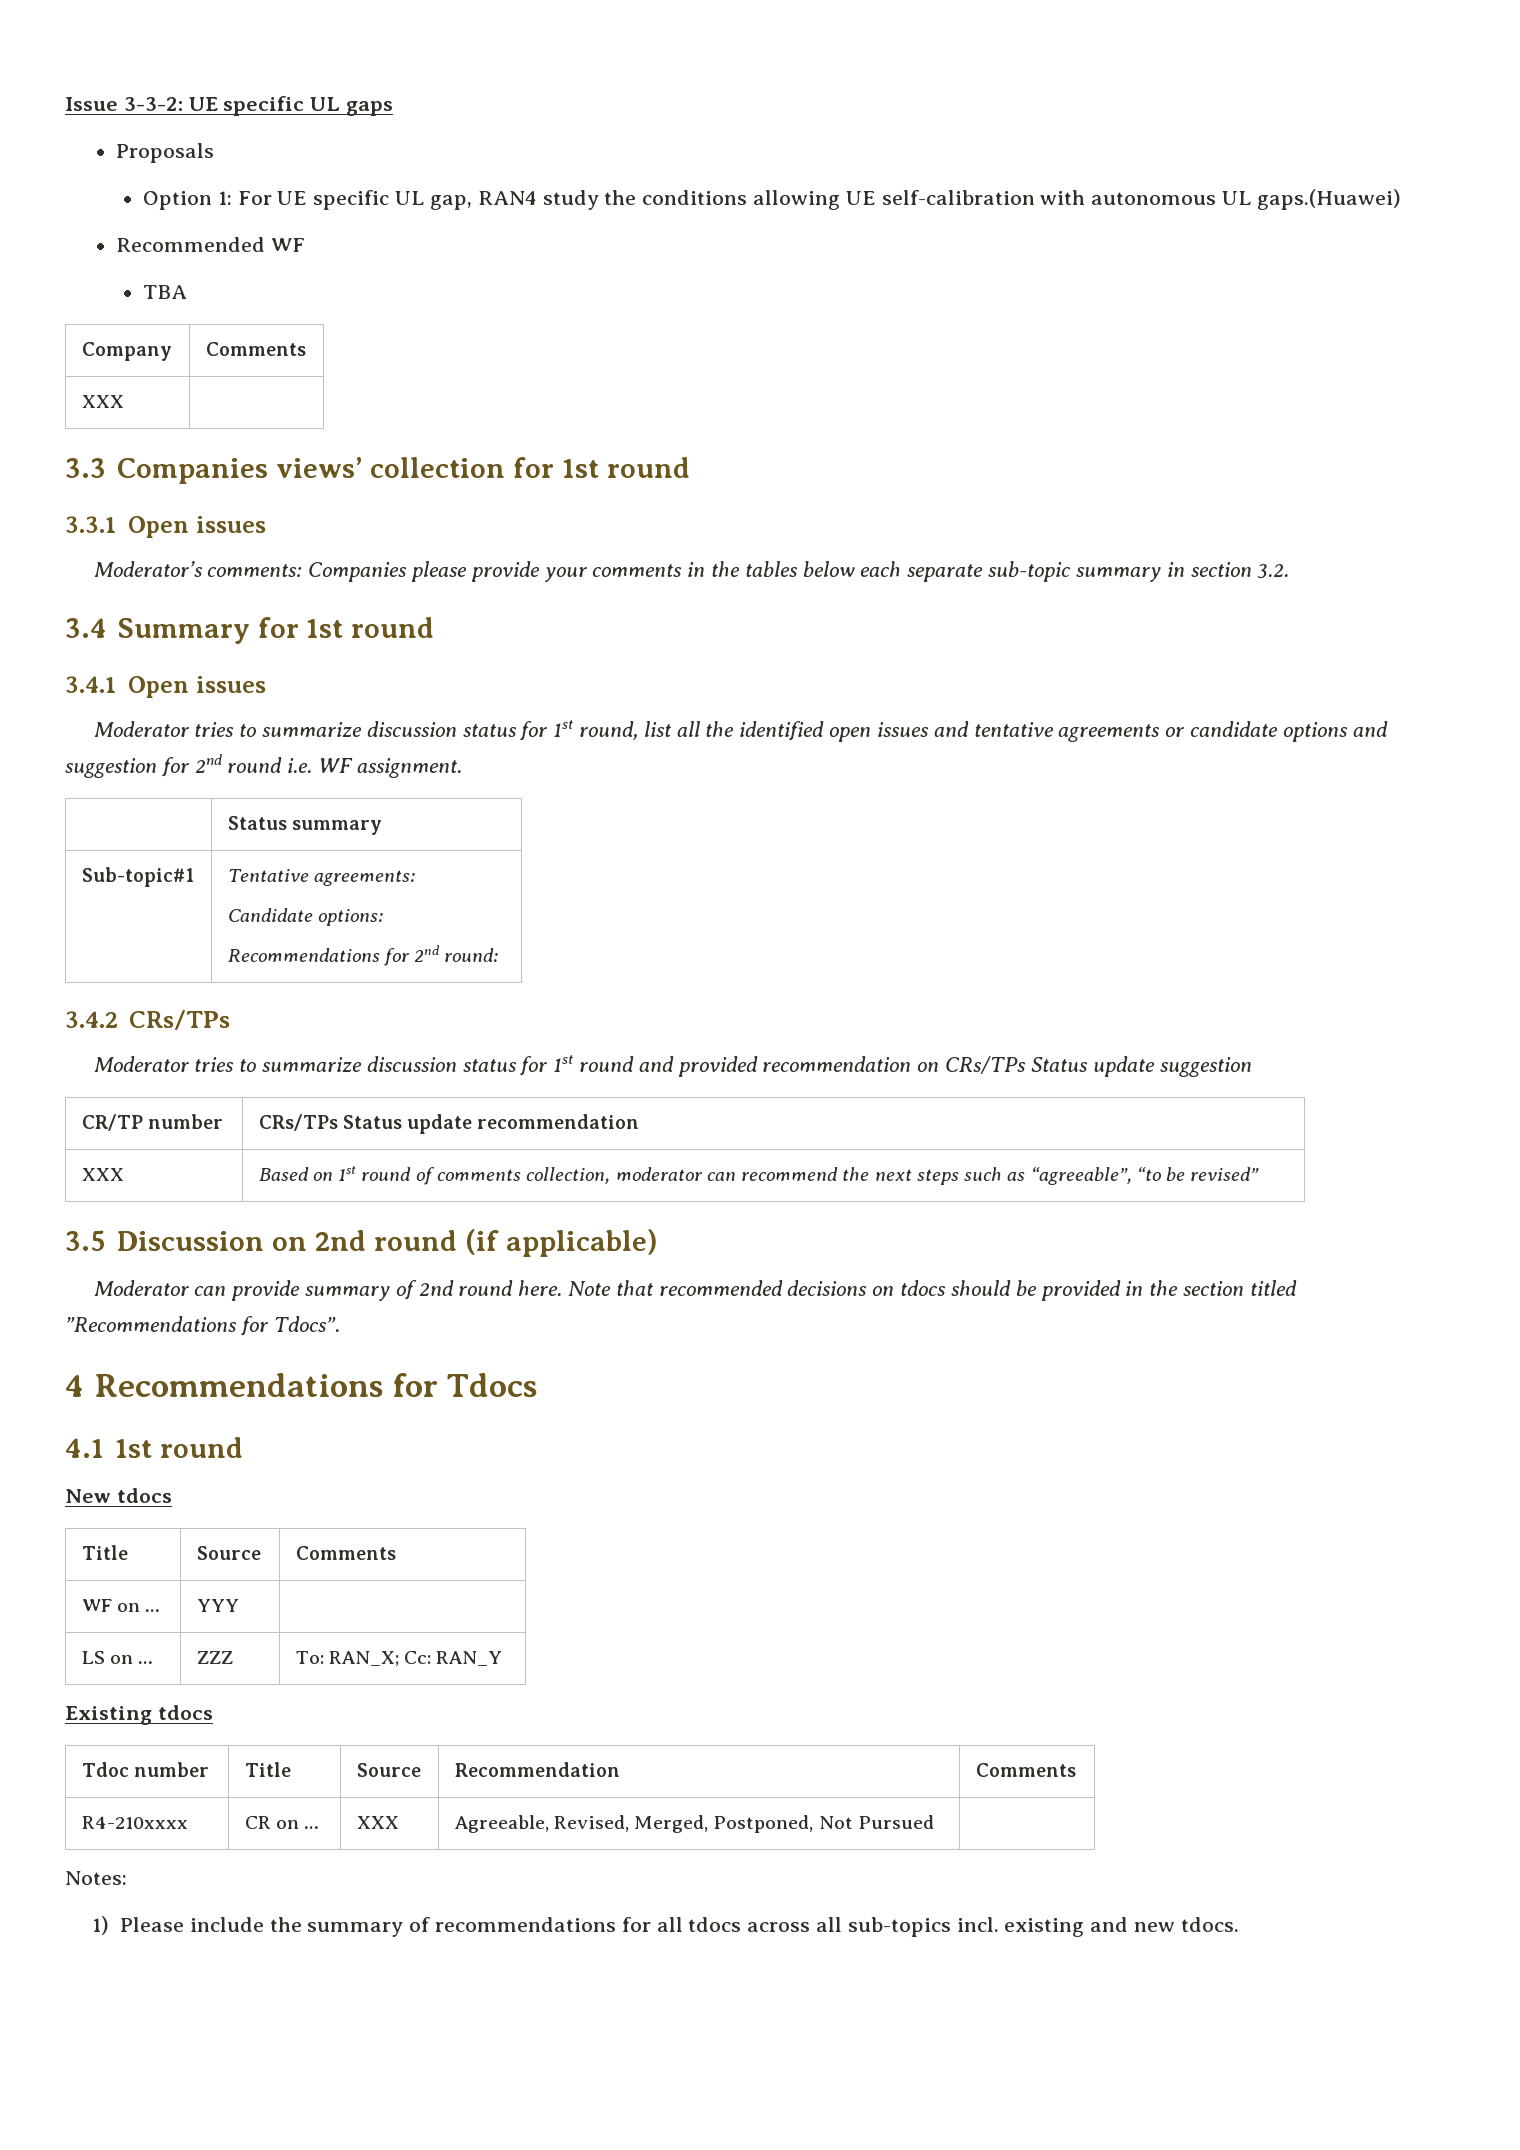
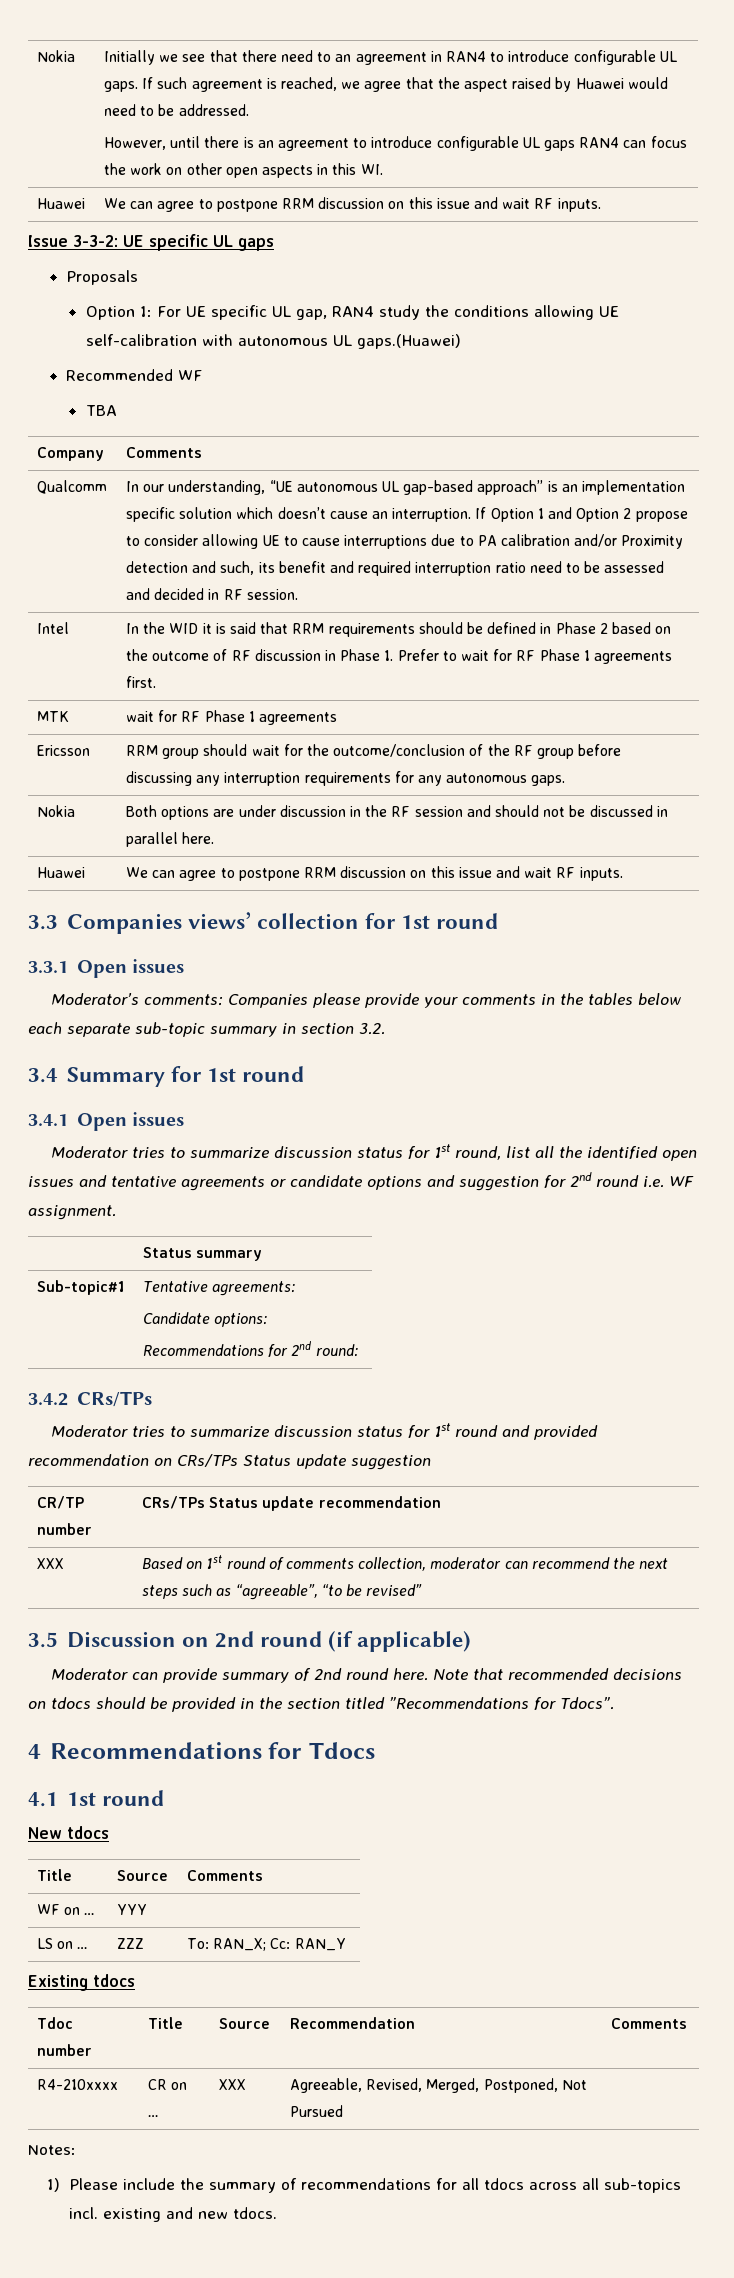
+ Nokia | Initially we see that there need to an agreement in RAN4 to introduce configurable UL gaps. If such agreement is reached, we agree that the aspect raised by Huawei would need to be addressed.
+ However, until there is an agreement to introduce configurable UL gaps RAN4 can focus the work on other open aspects in this WI.
+ Huawei | We can agree to postpone RRM discussion on this issue and wait RF inputs.
  Company | Comments
- XXX
+ Qualcomm | In our understanding, “UE autonomous UL gap-based approach” is an implementation specific solution which doesn’t cause an interruption. If Option 1 and Option 2 propose to consider allowing UE to cause interruptions due to PA calibration and/or Proximity detection and such, its benefit and required interruption ratio need to be assessed and decided in RF session.
+ Intel | In the WID it is said that RRM requirements should be defined in Phase 2 based on the outcome of RF discussion in Phase 1. Prefer to wait for RF Phase 1 agreements first.
+ MTK | wait for RF Phase 1 agreements
+ Ericsson | RRM group should wait for the outcome/conclusion of the RF group before discussing any interruption requirements for any autonomous gaps.
+ Nokia | Both options are under discussion in the RF session and should not be discussed in parallel here.
+ Huawei | We can agree to postpone RRM discussion on this issue and wait RF inputs.

